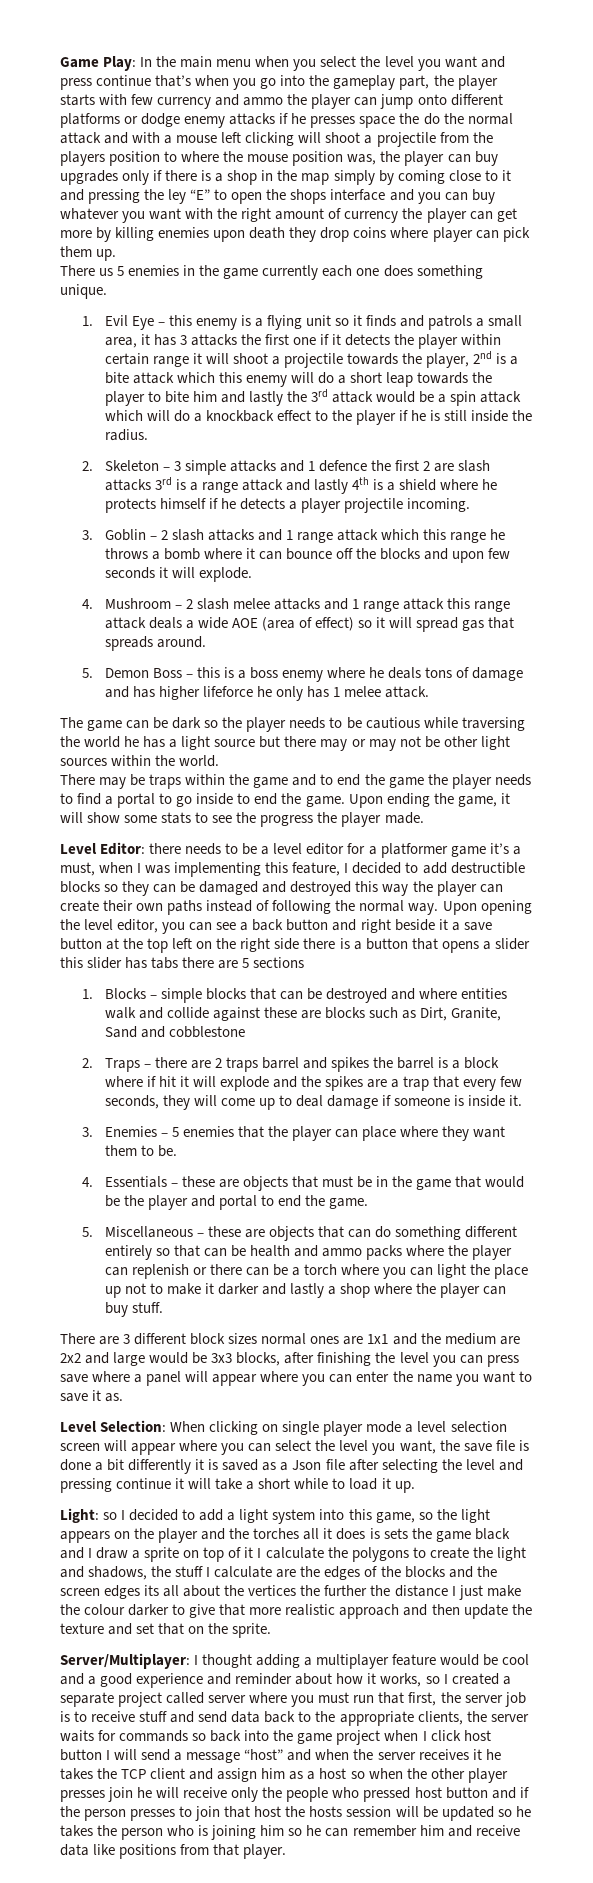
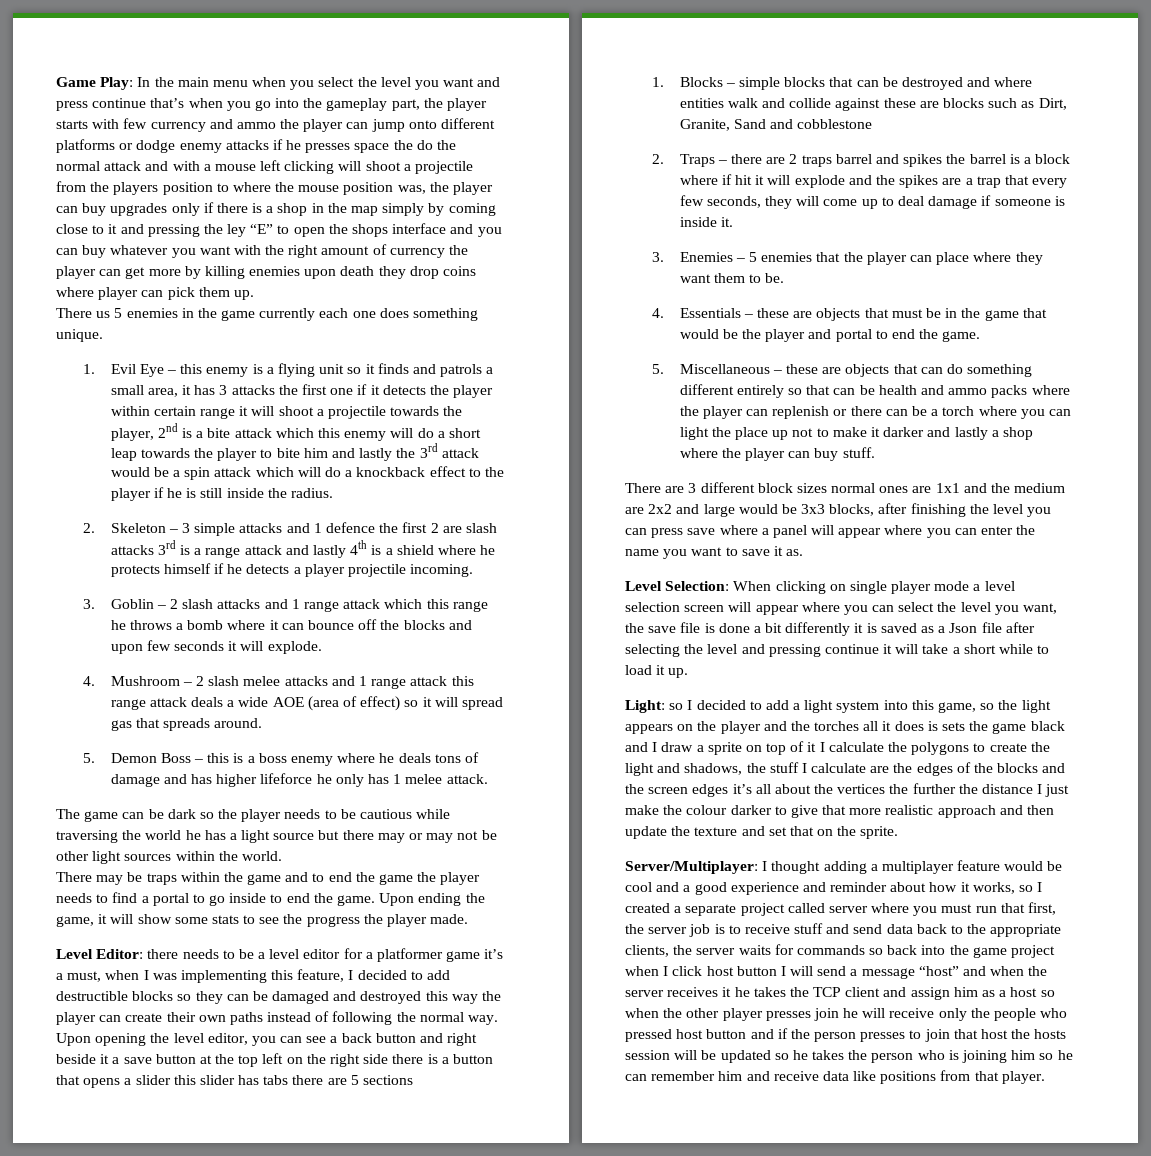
- so I decided to add a light system into this game, so the light appears on the player and the torches all it does is sets the game black and I draw a sprite on top of it I calculate the polygons to create the light and shadows, the stuff I calculate are the edges of the blocks and the screen edges its all about the vertices the further the distance I just make the colour darker to give that more realistic approach and then update the texture and set that on the sprite.
+ so I decided to add a light system into this game, so the light appears on the player and the torches all it does is sets the game black and I draw a sprite on top of it I calculate the polygons to create the light and shadows, the stuff I calculate are the edges of the blocks and the screen edges it’s all about the vertices the further the distance I just make the colour darker to give that more realistic approach and then update the texture and set that on the sprite.

